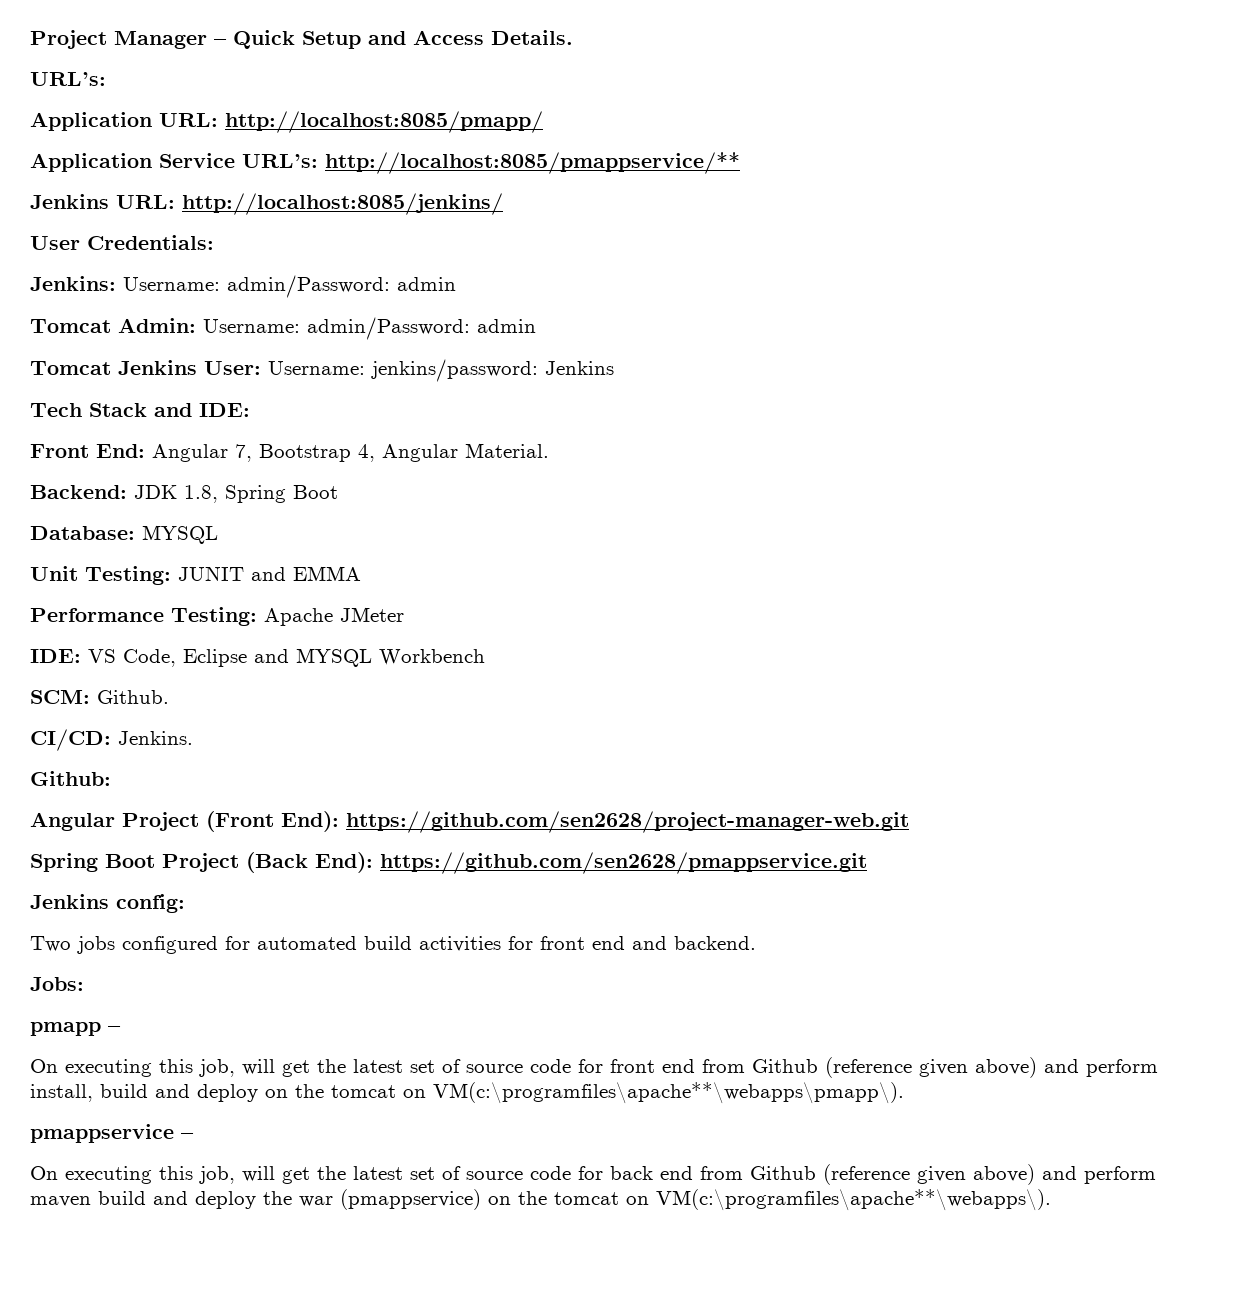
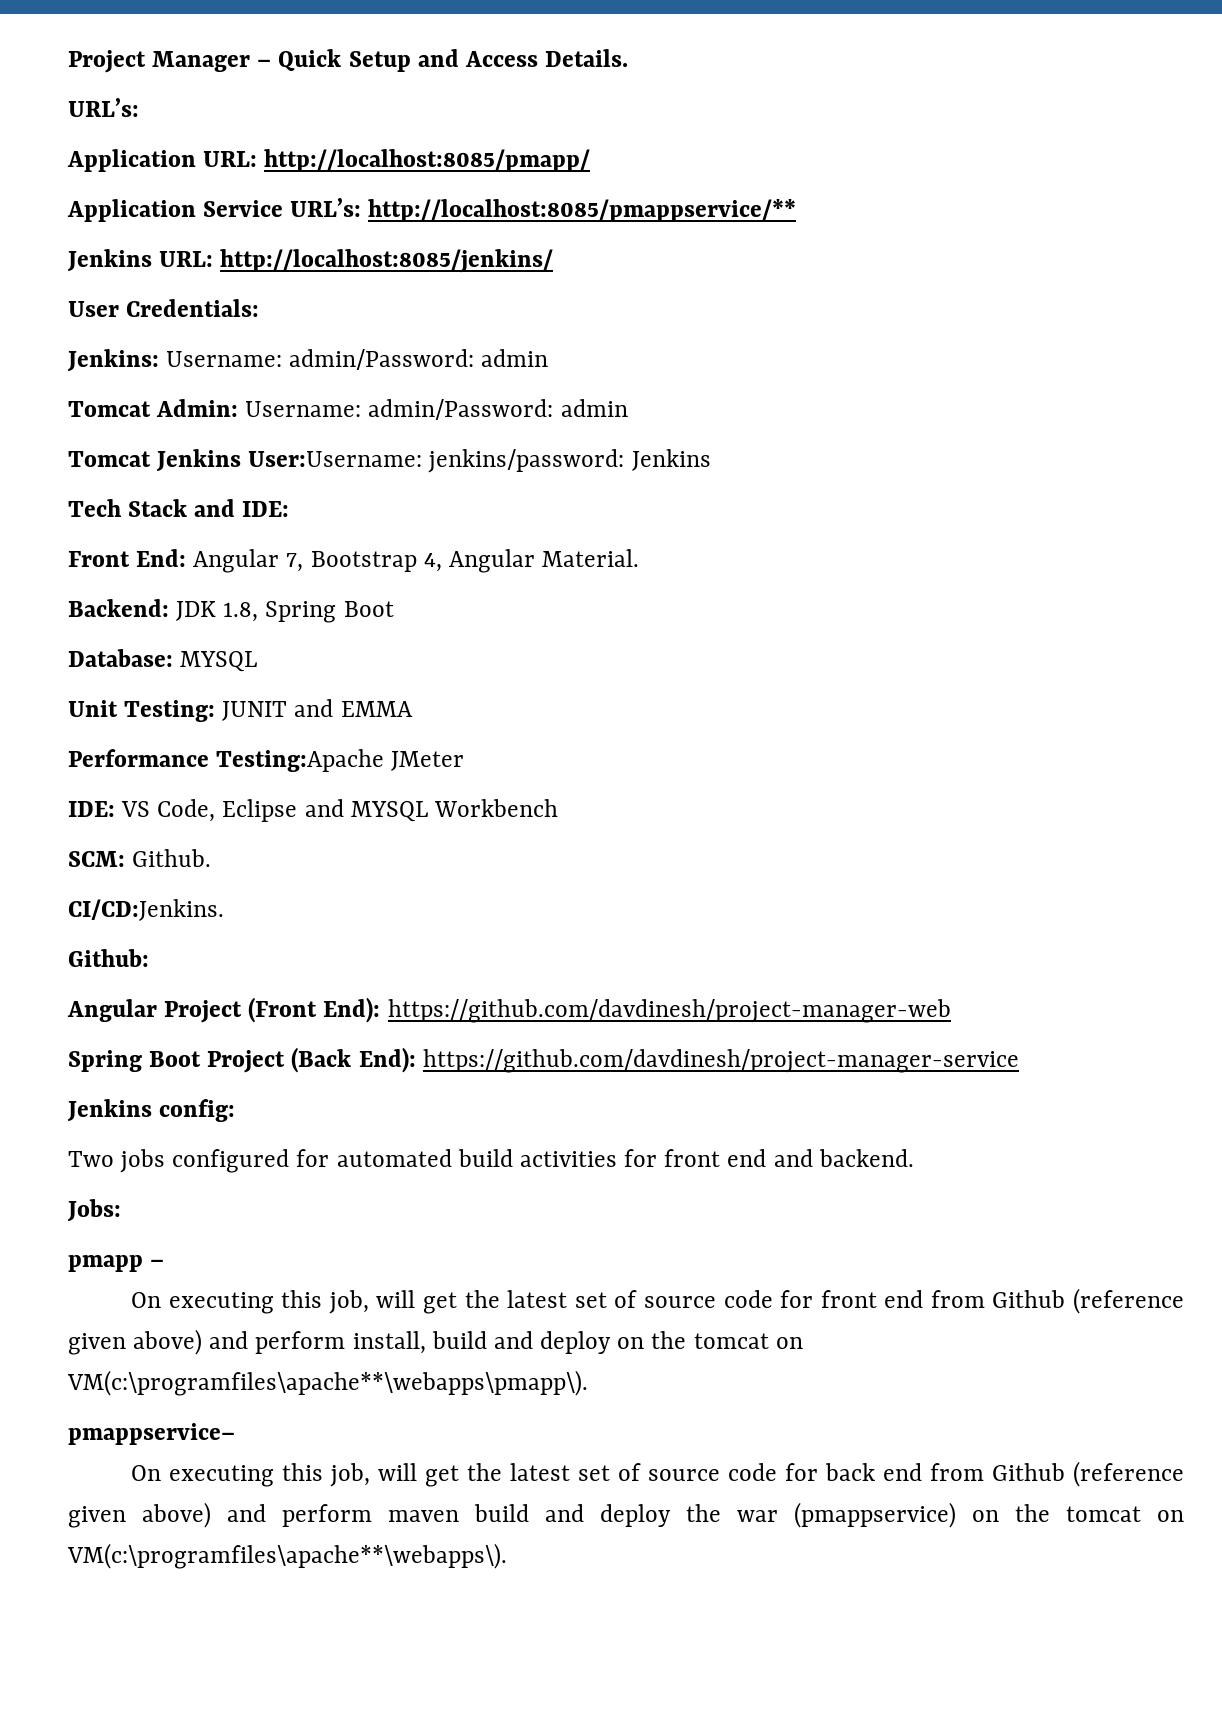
- Tomcat Jenkins User: Username: jenkins/password: Jenkins
+ Tomcat Jenkins User:Username: jenkins/password: Jenkins
- Performance Testing: Apache JMeter
+ Performance Testing:Apache JMeter
- CI/CD: Jenkins.
+ CI/CD:Jenkins.
- Angular Project (Front End): https://github.com/sen2628/project-manager-web.git
+ Angular Project (Front End): https://github.com/davdinesh/project-manager-web
- Spring Boot Project (Back End): https://github.com/sen2628/pmappservice.git
+ Spring Boot Project (Back End): https://github.com/davdinesh/project-manager-service
- pmappservice –
+ pmappservice–

